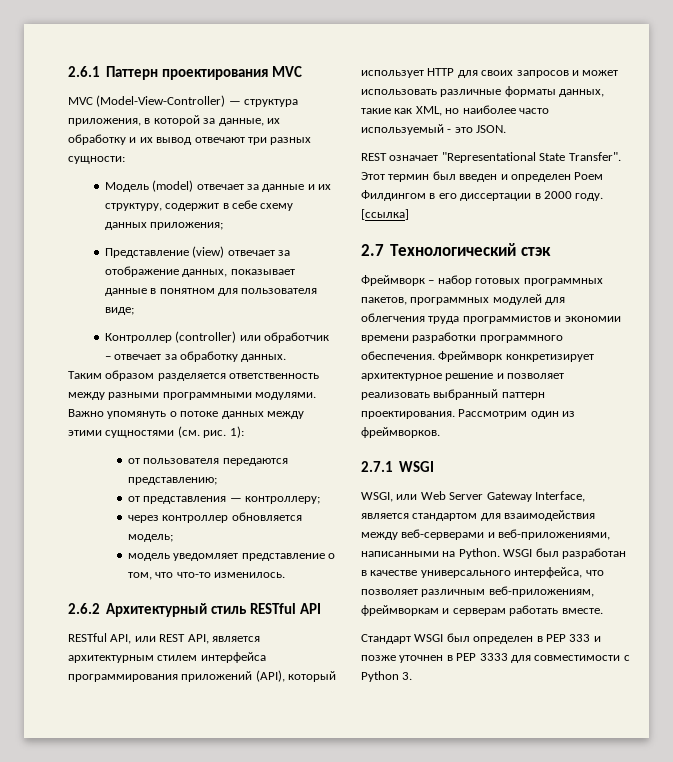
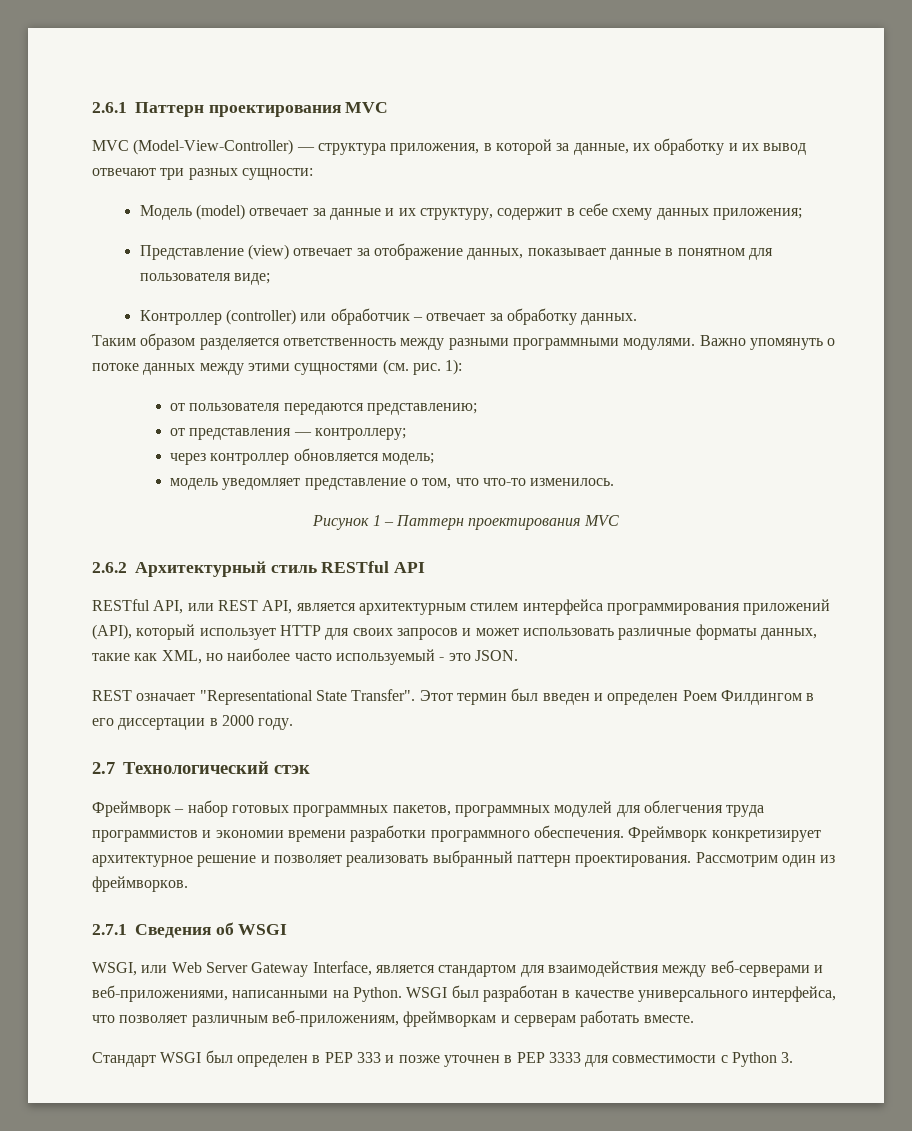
+ Рисунок 1 – Паттерн проектирования MVC
- [ссылка]
- 2.7.1 WSGI
+ 2.7.1 Сведения об WSGI

